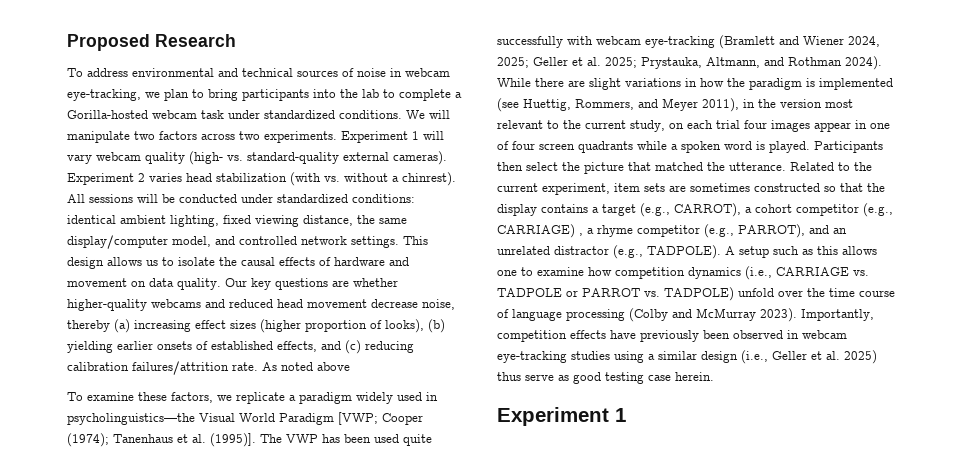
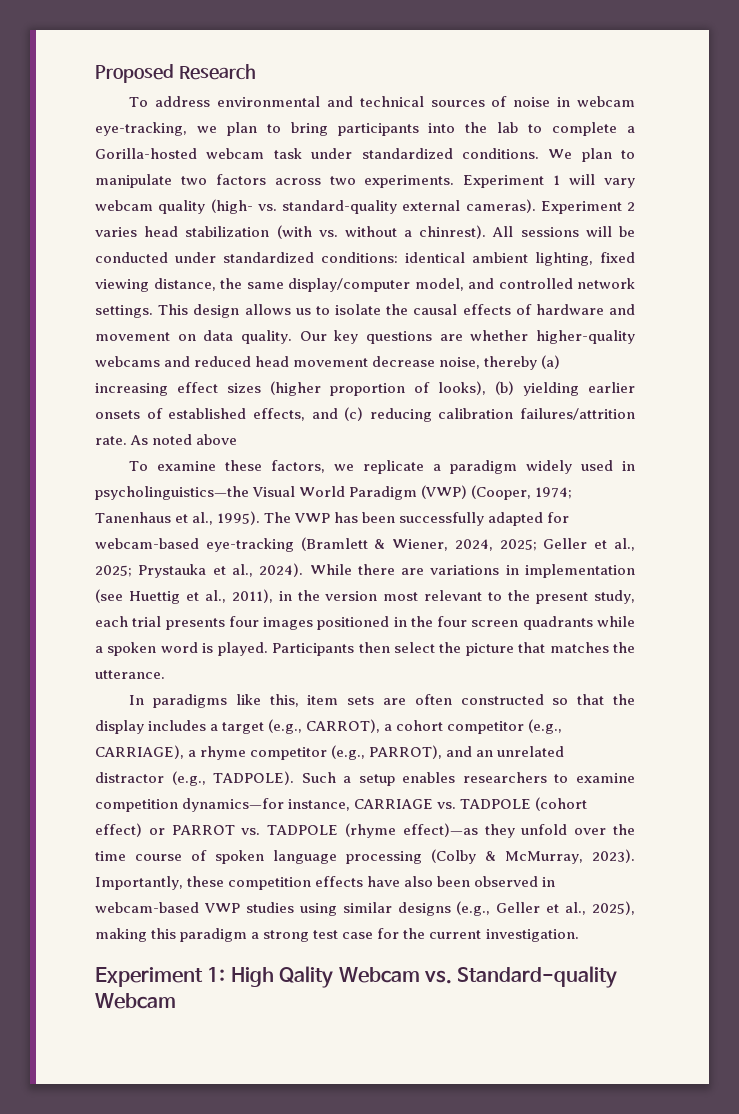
- We will manipulate two factors across two experiments.
+ We plan to manipulate two factors across two experiments.
- To examine these factors, we replicate a paradigm widely used in psycholinguistics—the Visual World Paradigm [VWP; Cooper (1974); Tanenhaus et al. (1995)]. The VWP has been used quite successfully with webcam eye-tracking (Bramlett and Wiener 2024, 2025; Geller et al. 2025; Prystauka, Altmann, and Rothman 2024).
+ To examine these factors, we replicate a paradigm widely used in psycholinguistics—the Visual World Paradigm (VWP) (Cooper, 1974; Tanenhaus et al., 1995). The VWP has been successfully adapted for webcam-based eye-tracking (Bramlett & Wiener, 2024, 2025; Geller et al., 2025; Prystauka et al., 2024).
- While there are slight variations in how the paradigm is implemented (see Huettig, Rommers, and Meyer 2011), in the version most relevant to the current study, on each trial four images appear in one of four screen quadrants while a spoken word is played.
+ While there are variations in implementation (see Huettig et al., 2011), in the version most relevant to the present study, each trial presents four images positioned in the four screen quadrants while a spoken word is played.
- Participants then select the picture that matched the utterance. Related to the current experiment, item sets are sometimes constructed so that the display contains a target (e.g., CARROT), a cohort competitor (e.g., CARRIAGE) , a rhyme competitor (e.g., PARROT), and an unrelated distractor (e.g., TADPOLE).
+ Participants then select the picture that matches the utterance.
+ In paradigms like this, item sets are often constructed so that the display includes a target (e.g., CARROT), a cohort competitor (e.g., CARRIAGE), a rhyme competitor (e.g., PARROT), and an unrelated distractor (e.g., TADPOLE).
- A setup such as this allows one to examine how competition dynamics (i.e., CARRIAGE vs. TADPOLE or PARROT vs. TADPOLE) unfold over the time course of language processing (Colby and McMurray 2023).
+ Such a setup enables researchers to examine competition dynamics—for instance, CARRIAGE vs. TADPOLE (cohort effect) or PARROT vs. TADPOLE (rhyme effect)—as they unfold over the time course of spoken language processing (Colby & McMurray, 2023).
- Importantly, competition effects have previously been observed in webcam eye-tracking studies using a similar design (i.e., Geller et al. 2025) thus serve as good testing case herein.
- Experiment 1
+ Importantly, these competition effects have also been observed in webcam-based VWP studies using similar designs (e.g., Geller et al., 2025), making this paradigm a strong test case for the current investigation.
+ Experiment 1: High Qality Webcam vs. Standard-quality Webcam

